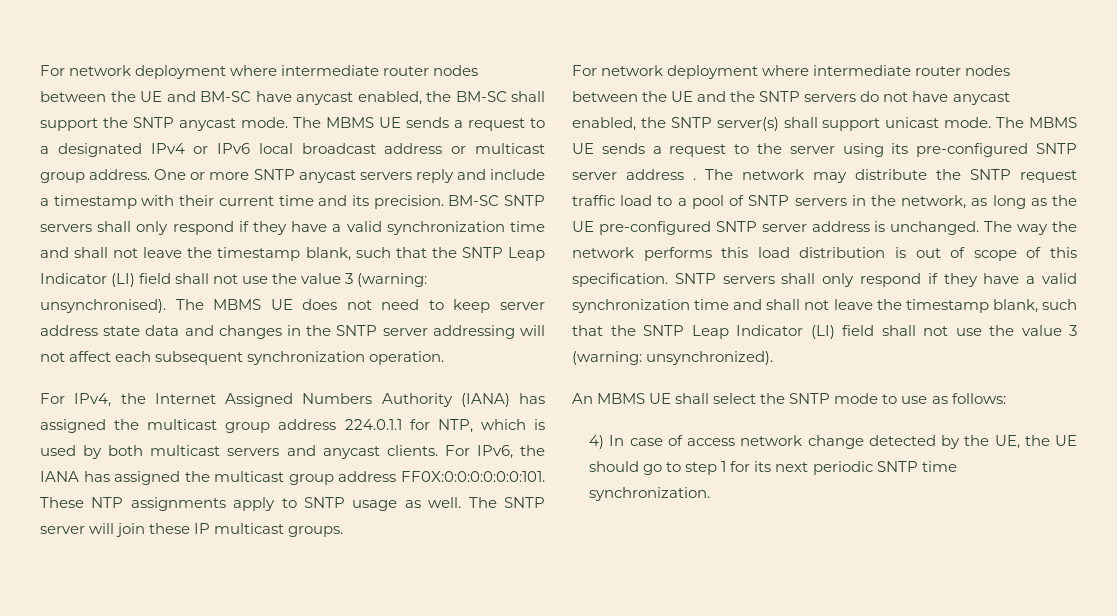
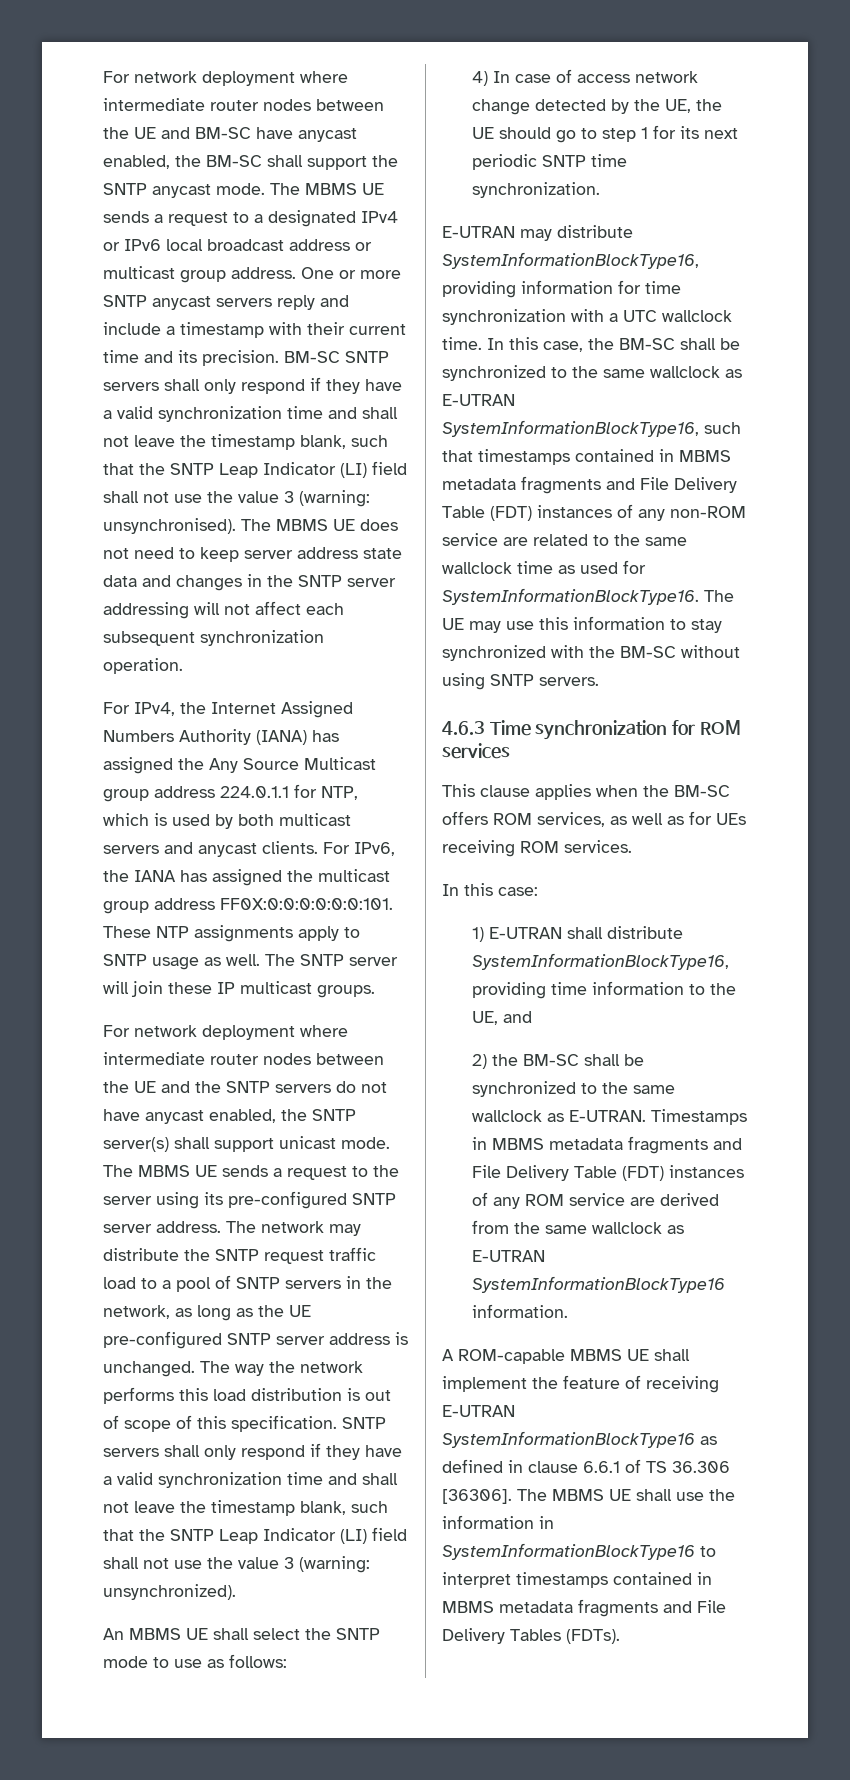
- For IPv4, the Internet Assigned Numbers Authority (IANA) has assigned the multicast group address 224.0.1.1 for NTP, which is used by both multicast servers and anycast clients.
+ For IPv4, the Internet Assigned Numbers Authority (IANA) has assigned the Any Source Multicast group address 224.0.1.1 for NTP, which is used by both multicast servers and anycast clients.
- The MBMS UE sends a request to the server using its pre-configured SNTP server address .
+ The MBMS UE sends a request to the server using its pre-configured SNTP server address.
+ E-UTRAN may distribute SystemInformationBlockType16, providing information for time synchronization with a UTC wallclock time. In this case, the BM-SC shall be synchronized to the same wallclock as E-UTRAN SystemInformationBlockType16, such that timestamps contained in MBMS metadata fragments and File Delivery Table (FDT) instances of any non-ROM service are related to the same wallclock time as used for SystemInformationBlockType16. The UE may use this information to stay synchronized with the BM-SC without using SNTP servers.
+ 4.6.3 Time synchronization for ROM services
+ This clause applies when the BM-SC offers ROM services, as well as for UEs receiving ROM services.
+ In this case:
+ 1) E-UTRAN shall distribute SystemInformationBlockType16, providing time information to the UE, and
+ 2) the BM-SC shall be synchronized to the same wallclock as E-UTRAN. Timestamps in MBMS metadata fragments and File Delivery Table (FDT) instances of any ROM service are derived from the same wallclock as E-UTRAN SystemInformationBlockType16 information.
+ A ROM-capable MBMS UE shall implement the feature of receiving E-UTRAN SystemInformationBlockType16 as defined in clause 6.6.1 of TS 36.306 [36306]. The MBMS UE shall use the information in SystemInformationBlockType16 to interpret timestamps contained in MBMS metadata fragments and File Delivery Tables (FDTs).

